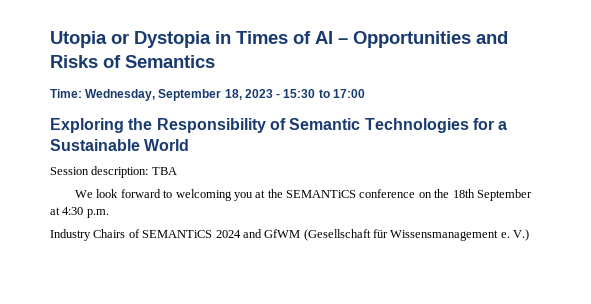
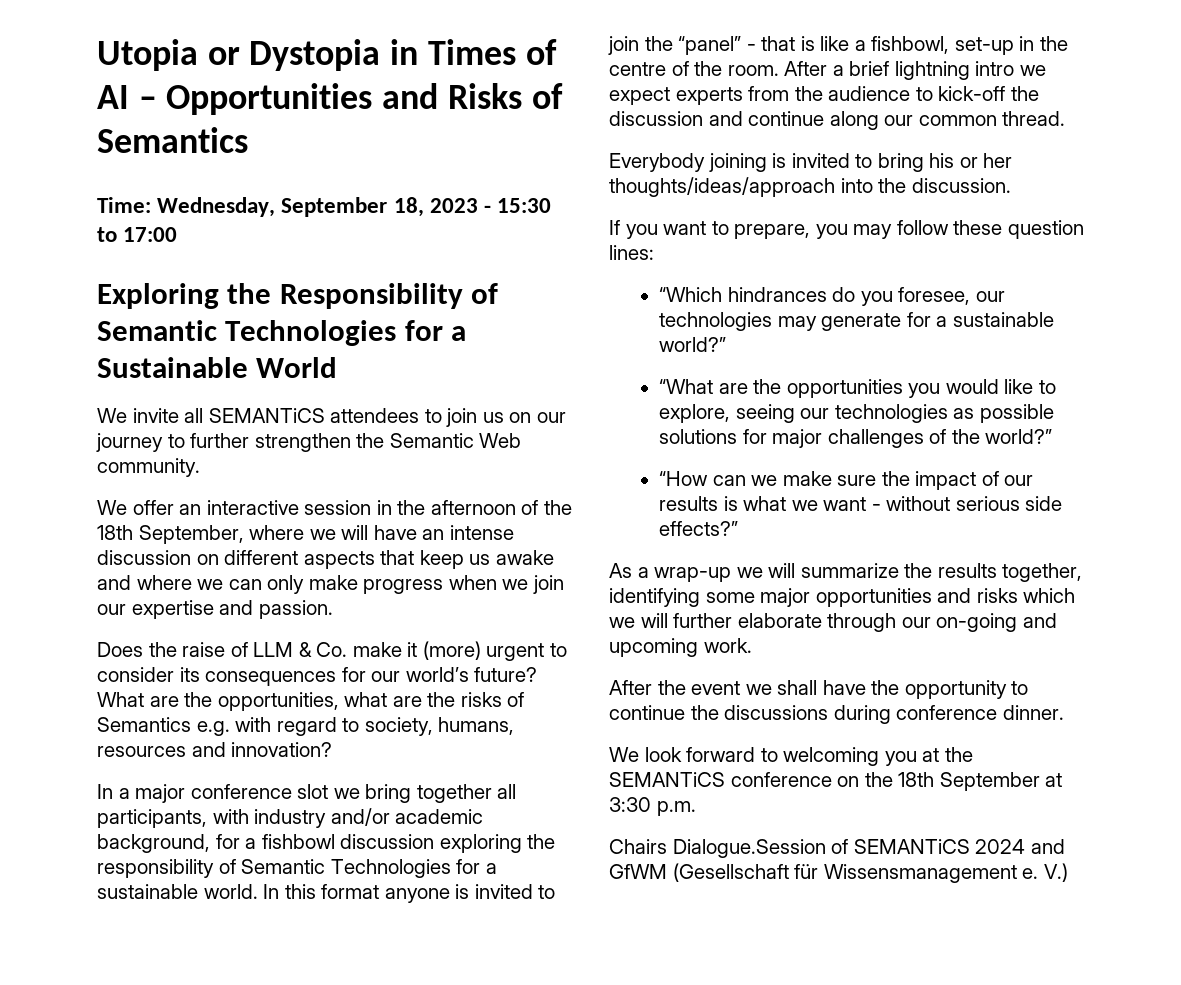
- Session description: TBA
+ We invite all SEMANTiCS attendees to join us on our journey to further strengthen the Semantic Web community.
+ We offer an interactive session in the afternoon of the 18th September, where we will have an intense discussion on different aspects that keep us awake and where we can only make progress when we join our expertise and passion.
+ Does the raise of LLM & Co. make it (more) urgent to consider its consequences for our world’s future? What are the opportunities, what are the risks of Semantics e.g. with regard to society, humans, resources and innovation?
+ In a major conference slot we bring together all participants, with industry and/or academic background, for a fishbowl discussion exploring the responsibility of Semantic Technologies for a sustainable world. In this format anyone is invited to join the “panel” - that is like a fishbowl, set-up in the centre of the room. After a brief lightning intro we expect experts from the audience to kick-off the discussion and continue along our common thread.
+ Everybody joining is invited to bring his or her thoughts/ideas/approach into the discussion.
+ If you want to prepare, you may follow these question lines:
+ “Which hindrances do you foresee, our technologies may generate for a sustainable world?”
+ “What are the opportunities you would like to explore, seeing our technologies as possible solutions for major challenges of the world?”
+ “How can we make sure the impact of our results is what we want - without serious side effects?”
+ As a wrap-up we will summarize the results together, identifying some major opportunities and risks which we will further elaborate through our on-going and upcoming work.
+ After the event we shall have the opportunity to continue the discussions during conference dinner.
- We look forward to welcoming you at the SEMANTiCS conference on the 18th September at 4:30 p.m.
+ We look forward to welcoming you at the SEMANTiCS conference on the 18th September at 3:30 p.m.
- Industry Chairs of SEMANTiCS 2024 and GfWM (Gesellschaft für Wissensmanagement e.
+ Chairs Dialogue.Session of SEMANTiCS 2024 and GfWM (Gesellschaft für Wissensmanagement e.

